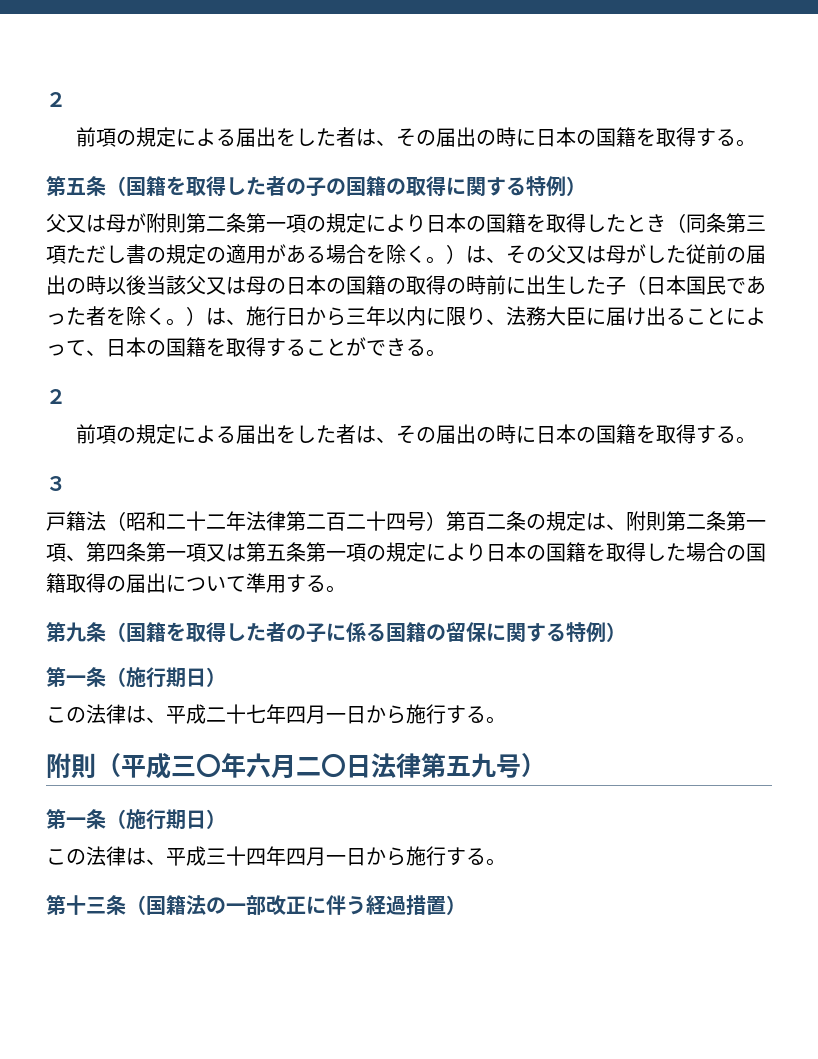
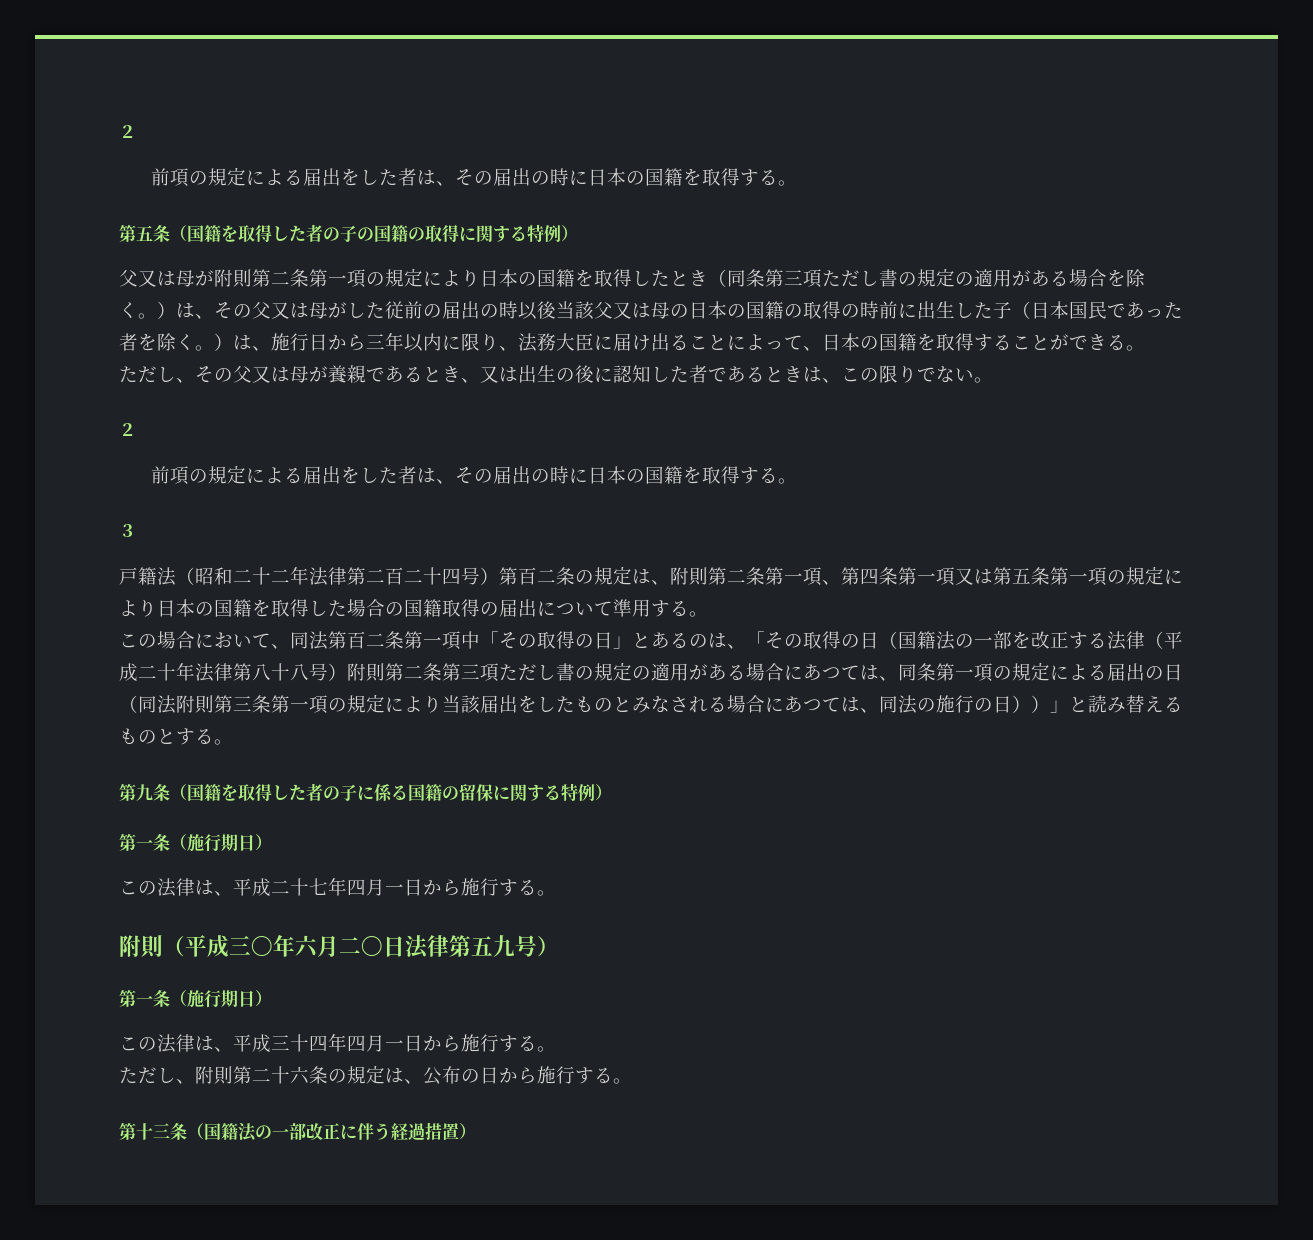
+ ただし、その父又は母が養親であるとき、又は出生の後に認知した者であるときは、この限りでない。
+ この場合において、同法第百二条第一項中「その取得の日」とあるのは、「その取得の日（国籍法の一部を改正する法律（平成二十年法律第八十八号）附則第二条第三項ただし書の規定の適用がある場合にあつては、同条第一項の規定による届出の日（同法附則第三条第一項の規定により当該届出をしたものとみなされる場合にあつては、同法の施行の日））」と読み替えるものとする。
+ ただし、附則第二十六条の規定は、公布の日から施行する。

